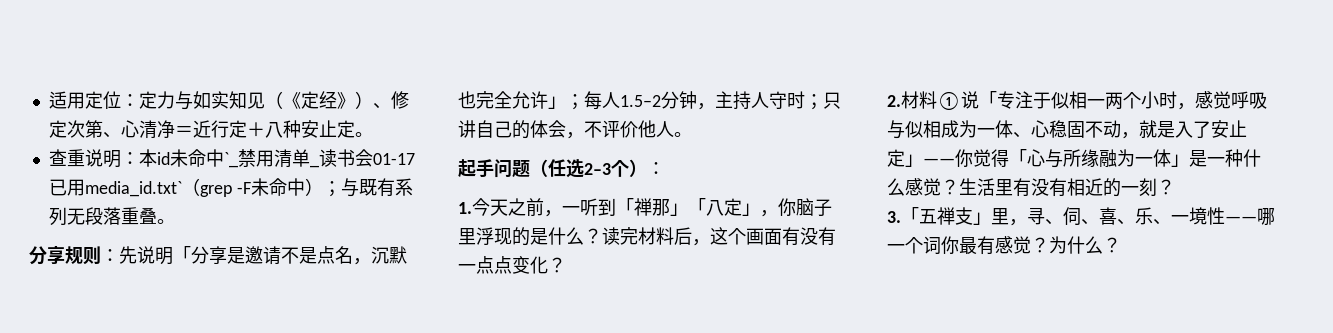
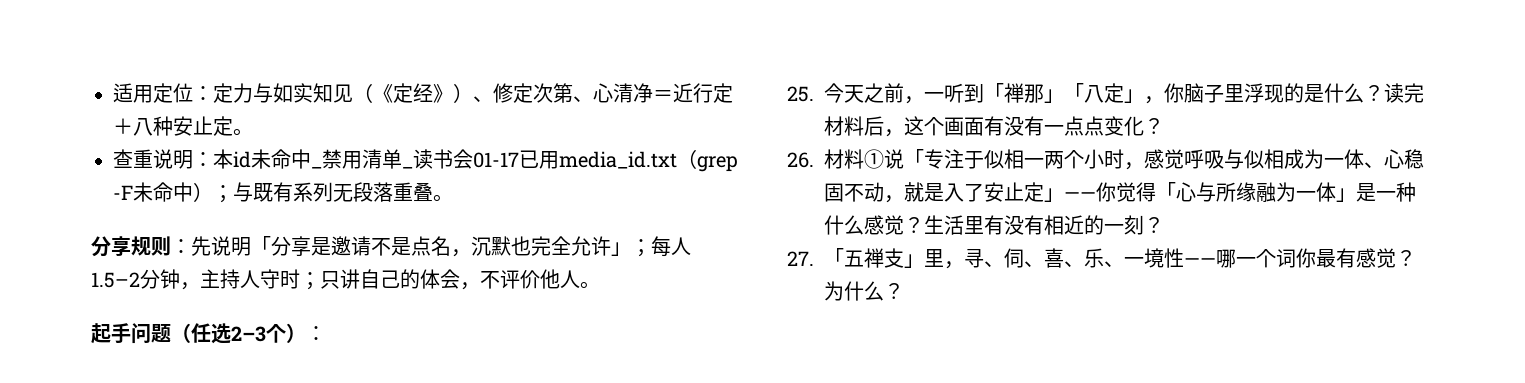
- 查重说明：本id未命中`_禁用清单_读书会01-17已用media_id.txt`（grep -F未命中）；与既有系列无段落重叠。
+ 查重说明：本id未命中_禁用清单_读书会01-17已用media_id.txt（grep -F未命中）；与既有系列无段落重叠。
- 1.今天之前，一听到「禅那」「八定」，你脑子里浮现的是什么？
+ 25.今天之前，一听到「禅那」「八定」，你脑子里浮现的是什么？
- 2.材料①说「专注于似相一两个小时，感觉呼吸与似相成为一体、心稳固不动，就是入了安止定」——你觉得「心与所缘融为一体」是一种什么感觉？
+ 26.材料①说「专注于似相一两个小时，感觉呼吸与似相成为一体、心稳固不动，就是入了安止定」——你觉得「心与所缘融为一体」是一种什么感觉？
- 3.「五禅支」里，寻、伺、喜、乐、一境性——哪一个词你最有感觉？
+ 27.「五禅支」里，寻、伺、喜、乐、一境性——哪一个词你最有感觉？

